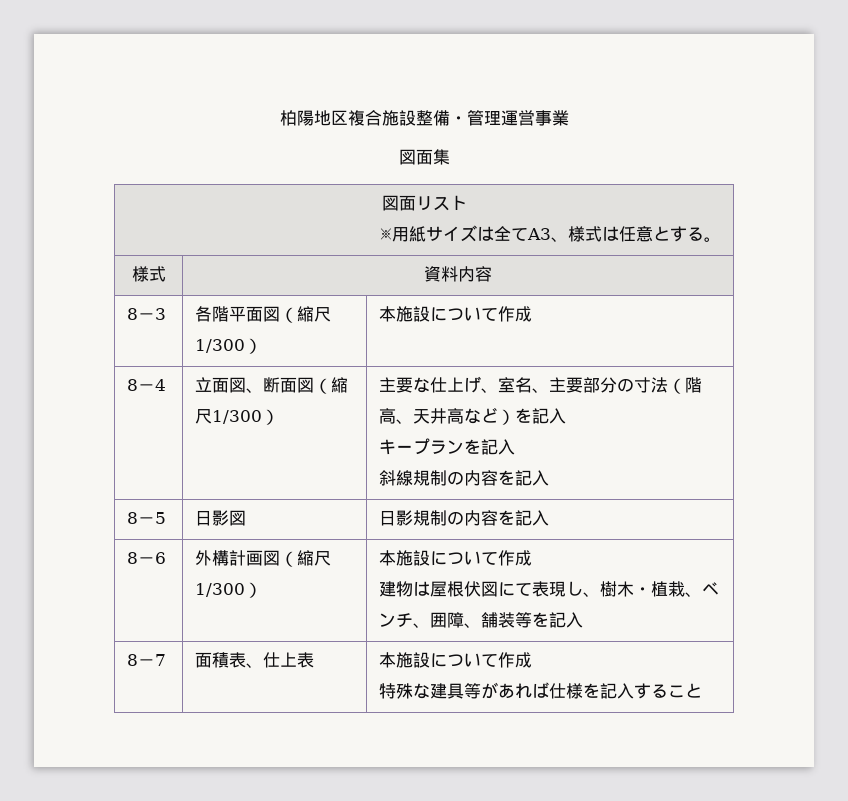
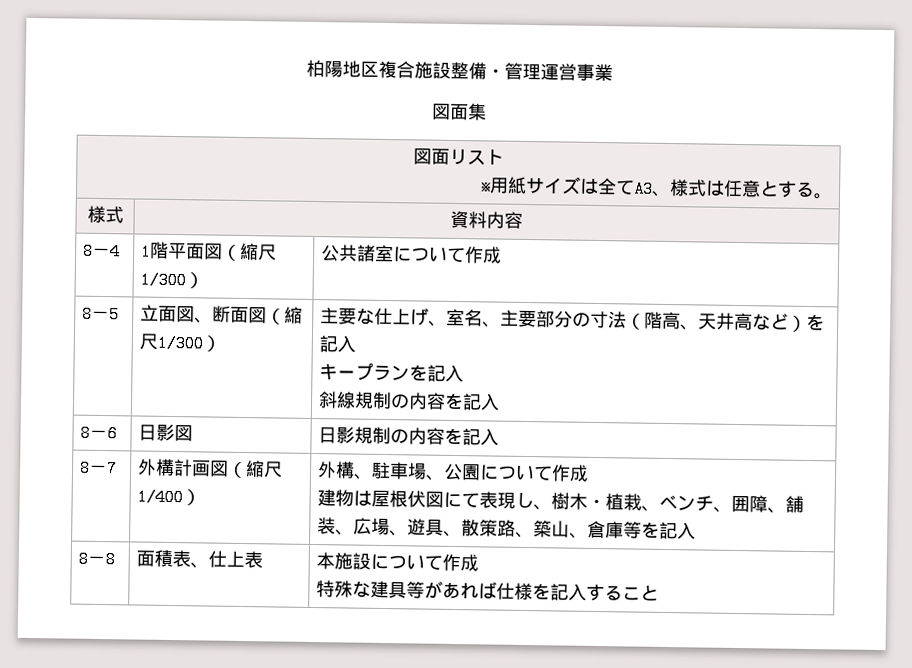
- 8－3 | 各階平面図（縮尺1/300） | 本施設について作成
+ 8－4 | 1階平面図（縮尺1/300） | 公共諸室について作成
- 8－4 | 立面図、断面図（縮尺1/300） | 主要な仕上げ、室名、主要部分の寸法（階高、天井高など）を記入
+ 8－5 | 立面図、断面図（縮尺1/300） | 主要な仕上げ、室名、主要部分の寸法（階高、天井高など）を記入
- 8－5 | 日影図 | 日影規制の内容を記入
+ 8－6 | 日影図 | 日影規制の内容を記入
- 8－6 | 外構計画図（縮尺1/300） | 本施設について作成
- 建物は屋根伏図にて表現し、樹木・植栽、ベンチ、囲障、舗装等を記入
+ 8－7 | 外構計画図（縮尺1/400） | 外構、駐車場、公園について作成
+ 建物は屋根伏図にて表現し、樹木・植栽、ベンチ、囲障、舗装、広場、遊具、散策路、築山、倉庫等を記入
- 8－7 | 面積表、仕上表 | 本施設について作成
+ 8－8 | 面積表、仕上表 | 本施設について作成

